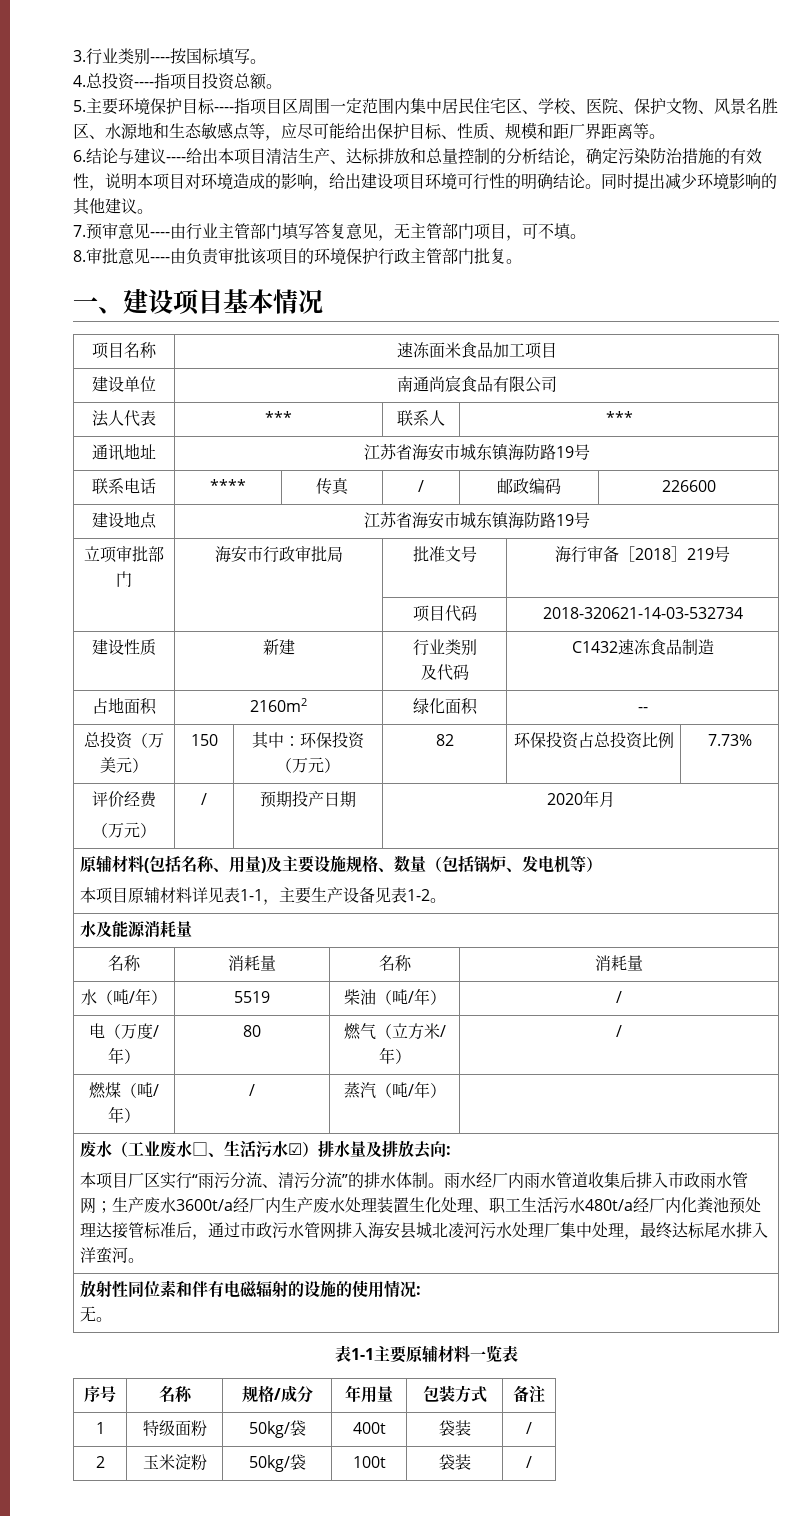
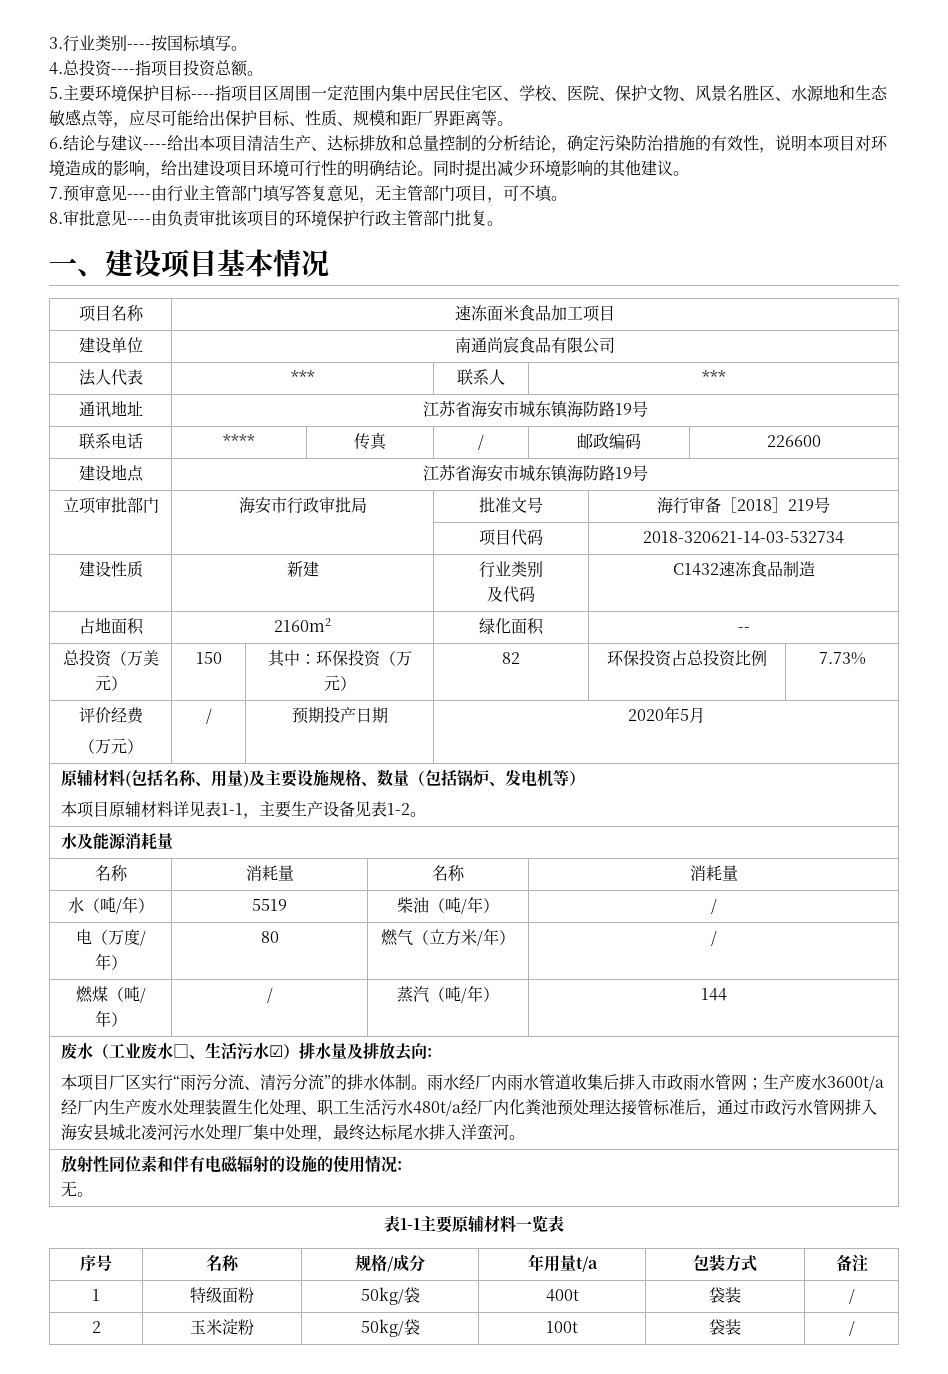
  评价经费
- （万元） | / | 预期投产日期 | 2020年月
+ （万元） | / | 预期投产日期 | 2020年5月
- 燃煤（吨/年） | / | 蒸汽（吨/年） |
+ 燃煤（吨/年） | / | 蒸汽（吨/年） | 144
- 序号 | 名称 | 规格/成分 | 年用量 | 包装方式 | 备注
+ 序号 | 名称 | 规格/成分 | 年用量t/a | 包装方式 | 备注

